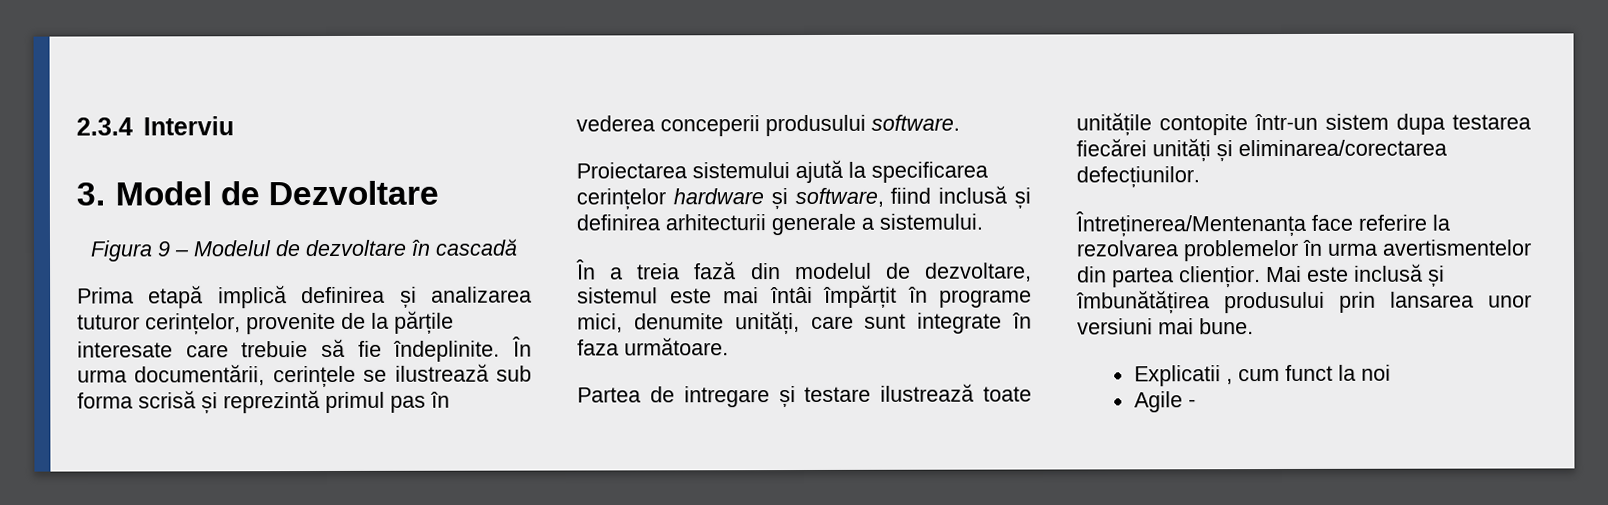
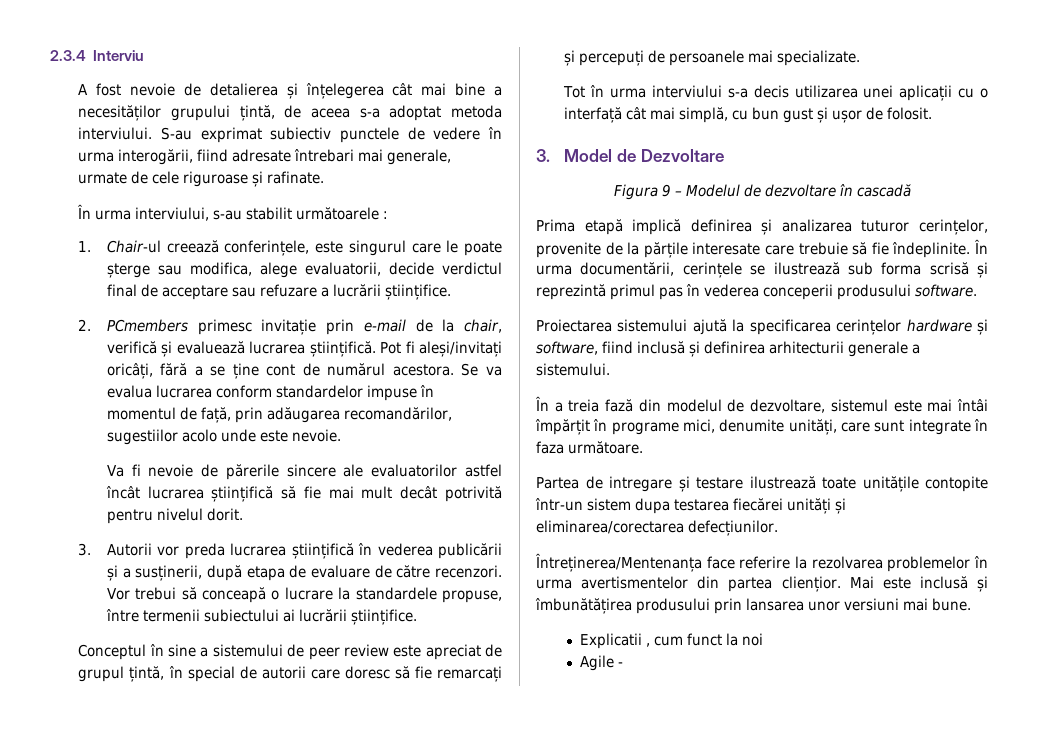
+ A fost nevoie de detalierea și înțelegerea cât mai bine a necesităților grupului țintă, de aceea s-a adoptat metoda interviului. S-au exprimat subiectiv punctele de vedere în urma interogării, fiind adresate întrebari mai generale, urmate de cele riguroase și rafinate.
+ În urma interviului, s-au stabilit următoarele :
+ 1. Chair-ul creează conferințele, este singurul care le poate șterge sau modifica, alege evaluatorii, decide verdictul final de acceptare sau refuzare a lucrării științifice.
+ 2. PCmembers primesc invitație prin e-mail de la chair, verifică și evaluează lucrarea științifică. Pot fi aleși/invitați oricâți, fără a se ține cont de numărul acestora. Se va evalua lucrarea conform standardelor impuse în momentul de față, prin adăugarea recomandărilor, sugestiilor acolo unde este nevoie.
+ Va fi nevoie de părerile sincere ale evaluatorilor astfel încât lucrarea științifică să fie mai mult decât potrivită pentru nivelul dorit.
+ 3. Autorii vor preda lucrarea științifică în vederea publicării și a susținerii, după etapa de evaluare de către recenzori. Vor trebui să conceapă o lucrare la standardele propuse, între termenii subiectului ai lucrării științifice.
+ Conceptul în sine a sistemului de peer review este apreciat de grupul țintă, în special de autorii care doresc să fie remarcați și percepuți de persoanele mai specializate.
+ Tot în urma interviului s-a decis utilizarea unei aplicații cu o interfață cât mai simplă, cu bun gust și ușor de folosit.

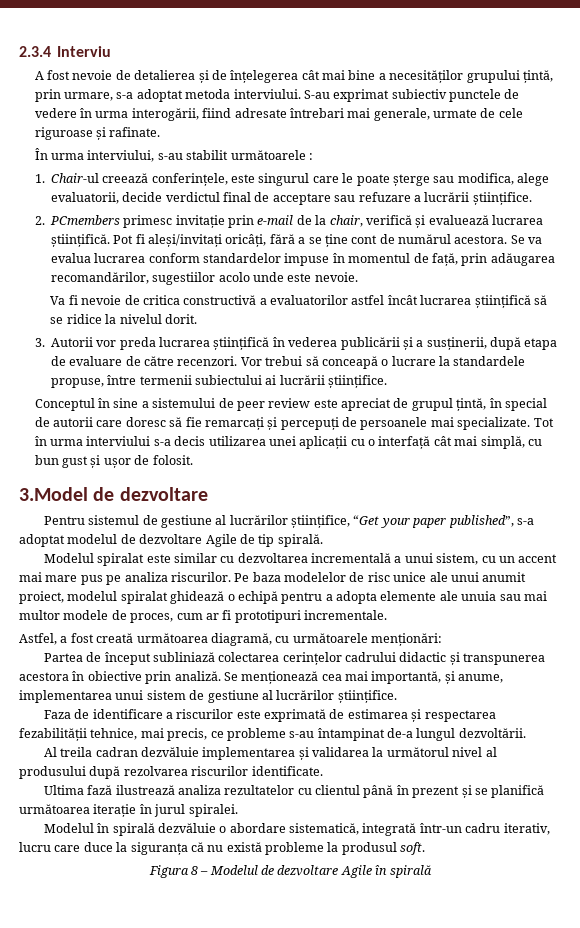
- A fost nevoie de detalierea și înțelegerea cât mai bine a necesităților grupului țintă, de aceea s-a adoptat metoda interviului.
+ A fost nevoie de detalierea și de înțelegerea cât mai bine a necesităților grupului țintă, prin urmare, s-a adoptat metoda interviului.
- Va fi nevoie de părerile sincere ale evaluatorilor astfel încât lucrarea științifică să fie mai mult decât potrivită pentru nivelul dorit.
+ Va fi nevoie de critica constructivă a evaluatorilor astfel încât lucrarea științifică să se ridice la nivelul dorit.
- Conceptul în sine a sistemului de peer review este apreciat de grupul țintă, în special de autorii care doresc să fie remarcați și percepuți de persoanele mai specializate.
- Tot în urma interviului s-a decis utilizarea unei aplicații cu o interfață cât mai simplă, cu bun gust și ușor de folosit.
+ Conceptul în sine a sistemului de peer review este apreciat de grupul țintă, în special de autorii care doresc să fie remarcați și percepuți de persoanele mai specializate. Tot în urma interviului s-a decis utilizarea unei aplicații cu o interfață cât mai simplă, cu bun gust și ușor de folosit.
- 3. Model de Dezvoltare
+ 3.Model de dezvoltare
+ Pentru sistemul de gestiune al lucrărilor științifice, “Get your paper published”, s-a adoptat modelul de dezvoltare Agile de tip spirală.
+ Modelul spiralat este similar cu dezvoltarea incrementală a unui sistem, cu un accent mai mare pus pe analiza riscurilor. Pe baza modelelor de risc unice ale unui anumit proiect, modelul spiralat ghidează o echipă pentru a adopta elemente ale unuia sau mai multor modele de proces, cum ar fi prototipuri incrementale.
+ Astfel, a fost creată următoarea diagramă, cu următoarele menționări:
+ Partea de început subliniază colectarea cerințelor cadrului didactic și transpunerea acestora în obiective prin analiză. Se menționează cea mai importantă, și anume, implementarea unui sistem de gestiune al lucrărilor științifice.
+ Faza de identificare a riscurilor este exprimată de estimarea și respectarea fezabilității tehnice, mai precis, ce probleme s-au întampinat de-a lungul dezvoltării.
+ Al treila cadran dezvăluie implementarea și validarea la următorul nivel al produsului după rezolvarea riscurilor identificate.
+ Ultima fază ilustrează analiza rezultatelor cu clientul până în prezent și se planifică următoarea iterație în jurul spiralei.
+ Modelul în spirală dezvăluie o abordare sistematică, integrată într-un cadru iterativ, lucru care duce la siguranța că nu există probleme la produsul soft.
- Figura 9 – Modelul de dezvoltare în cascadă
- Prima etapă implică definirea și analizarea tuturor cerințelor, provenite de la părțile interesate care trebuie să fie îndeplinite. În urma documentării, cerințele se ilustrează sub forma scrisă și reprezintă primul pas în vederea conceperii produsului software.
- Proiectarea sistemului ajută la specificarea cerințelor hardware și software, fiind inclusă și definirea arhitecturii generale a sistemului.
- În a treia fază din modelul de dezvoltare, sistemul este mai întâi împărțit în programe mici, denumite unități, care sunt integrate în faza următoare.
- Partea de intregare și testare ilustrează toate unitățile contopite într-un sistem dupa testarea fiecărei unități și eliminarea/corectarea defecțiunilor.
- Întreținerea/Mentenanța face referire la rezolvarea problemelor în urma avertismentelor din partea cliențior. Mai este inclusă și îmbunătățirea produsului prin lansarea unor versiuni mai bune.
- Explicatii , cum funct la noi
- Agile -
+ Figura 8 – Modelul de dezvoltare Agile în spirală

